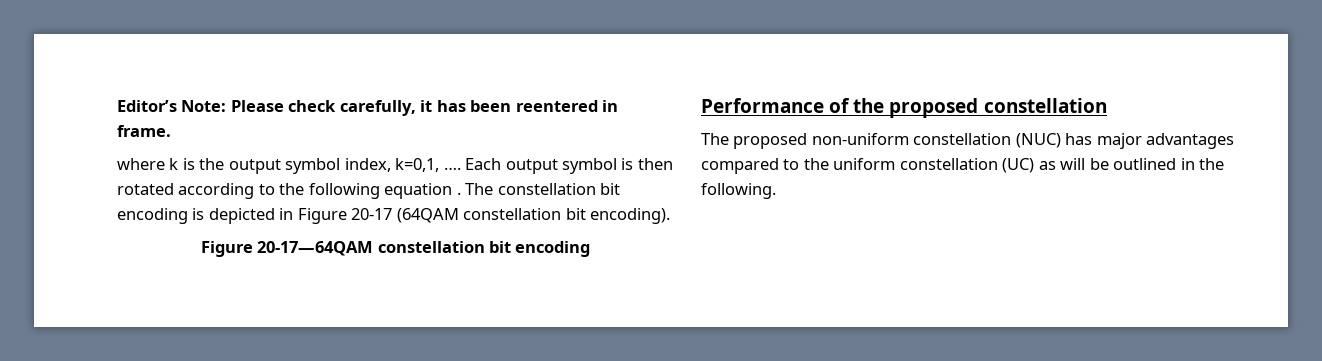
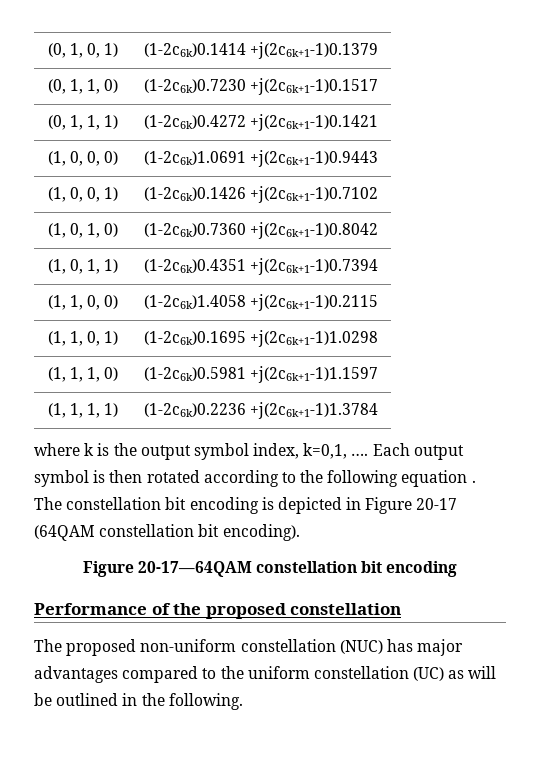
- Editor’s Note: Please check carefully, it has been reentered in frame.
+ (0, 1, 0, 1) | (1-2c6k)0.1414 +j(2c6k+1-1)0.1379
+ (0, 1, 1, 0) | (1-2c6k)0.7230 +j(2c6k+1-1)0.1517
+ (0, 1, 1, 1) | (1-2c6k)0.4272 +j(2c6k+1-1)0.1421
+ (1, 0, 0, 0) | (1-2c6k)1.0691 +j(2c6k+1-1)0.9443
+ (1, 0, 0, 1) | (1-2c6k)0.1426 +j(2c6k+1-1)0.7102
+ (1, 0, 1, 0) | (1-2c6k)0.7360 +j(2c6k+1-1)0.8042
+ (1, 0, 1, 1) | (1-2c6k)0.4351 +j(2c6k+1-1)0.7394
+ (1, 1, 0, 0) | (1-2c6k)1.4058 +j(2c6k+1-1)0.2115
+ (1, 1, 0, 1) | (1-2c6k)0.1695 +j(2c6k+1-1)1.0298
+ (1, 1, 1, 0) | (1-2c6k)0.5981 +j(2c6k+1-1)1.1597
+ (1, 1, 1, 1) | (1-2c6k)0.2236 +j(2c6k+1-1)1.3784

